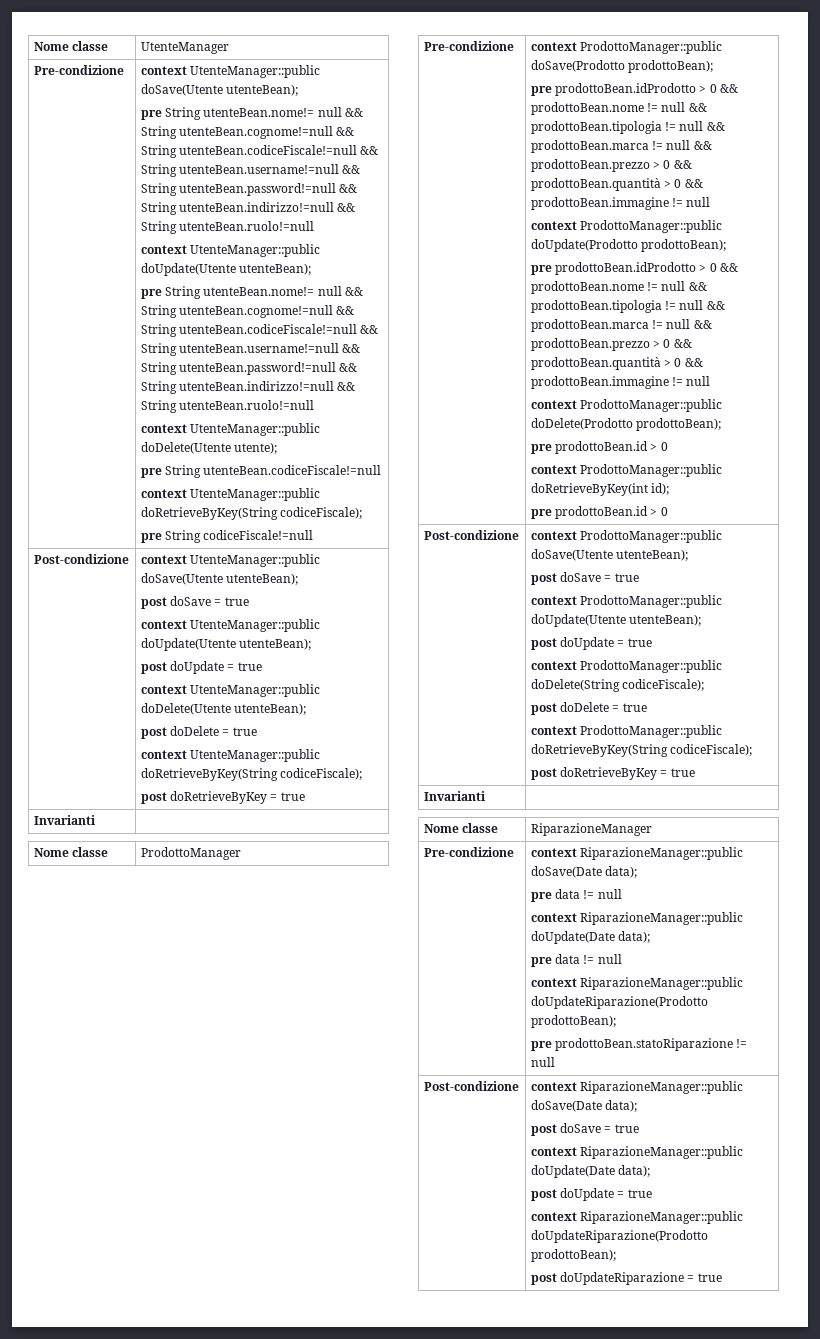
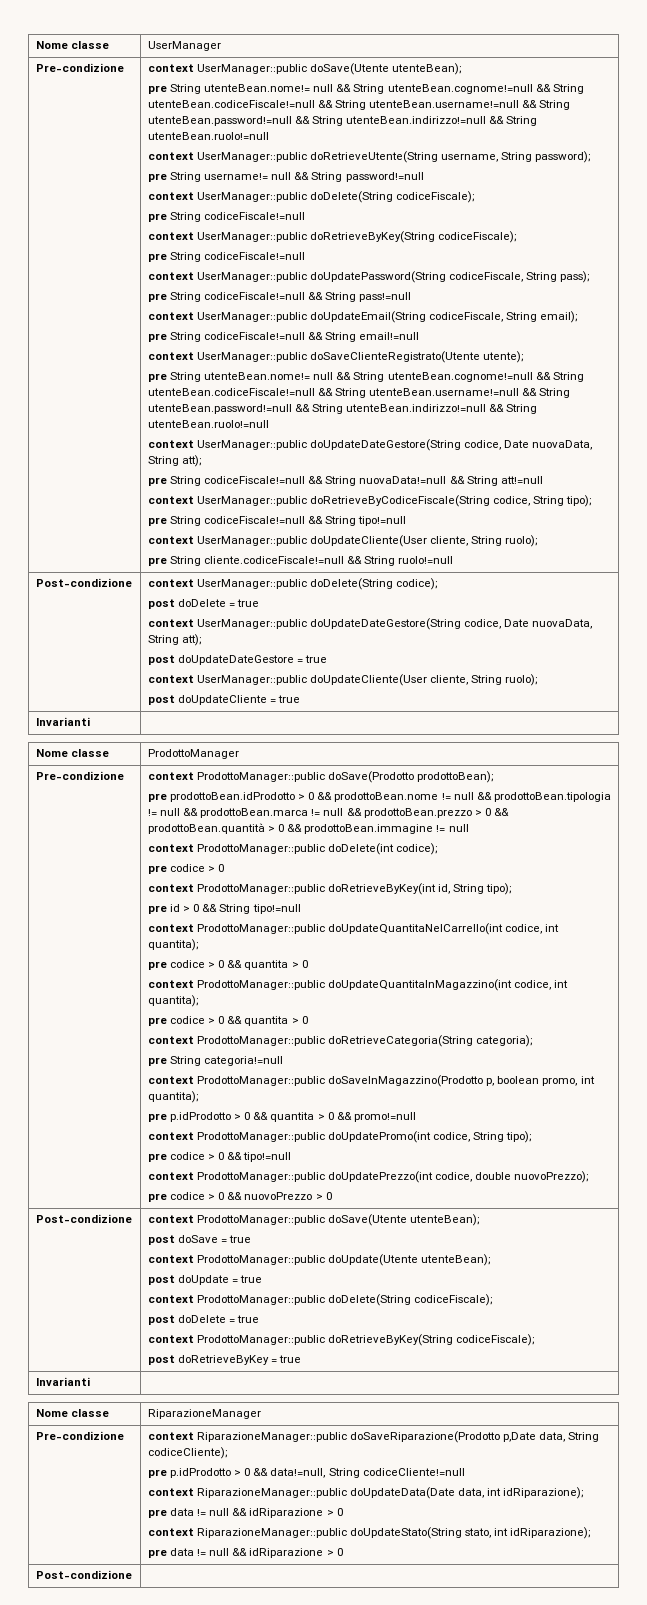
- Nome classe | UtenteManager
- Pre-condizione | context UtenteManager::public doSave(Utente utenteBean);
+ Nome classe | UserManager
+ Pre-condizione | context UserManager::public doSave(Utente utenteBean);
  pre String utenteBean.nome!= null && String utenteBean.cognome!=null && String utenteBean.codiceFiscale!=null && String utenteBean.username!=null && String utenteBean.password!=null && String utenteBean.indirizzo!=null && String utenteBean.ruolo!=null
- context UtenteManager::public doUpdate(Utente utenteBean);
+ context UserManager::public doRetrieveUtente(String username, String password);
+ pre String username!= null && String password!=null
+ context UserManager::public doDelete(String codiceFiscale);
+ pre String codiceFiscale!=null
+ context UserManager::public doRetrieveByKey(String codiceFiscale);
+ pre String codiceFiscale!=null
+ context UserManager::public doUpdatePassword(String codiceFiscale, String pass);
+ pre String codiceFiscale!=null && String pass!=null
+ context UserManager::public doUpdateEmail(String codiceFiscale, String email);
+ pre String codiceFiscale!=null && String email!=null
+ context UserManager::public doSaveClienteRegistrato(Utente utente);
  pre String utenteBean.nome!= null && String utenteBean.cognome!=null && String utenteBean.codiceFiscale!=null && String utenteBean.username!=null && String utenteBean.password!=null && String utenteBean.indirizzo!=null && String utenteBean.ruolo!=null
- context UtenteManager::public doDelete(Utente utente);
- pre String utenteBean.codiceFiscale!=null
- context UtenteManager::public doRetrieveByKey(String codiceFiscale);
- pre String codiceFiscale!=null
- Post-condizione | context UtenteManager::public doSave(Utente utenteBean);
- post doSave = true
- context UtenteManager::public doUpdate(Utente utenteBean);
- post doUpdate = true
- context UtenteManager::public doDelete(Utente utenteBean);
+ context UserManager::public doUpdateDateGestore(String codice, Date nuovaData, String att);
+ pre String codiceFiscale!=null && String nuovaData!=null && String att!=null
+ context UserManager::public doRetrieveByCodiceFiscale(String codice, String tipo);
+ pre String codiceFiscale!=null && String tipo!=null
+ context UserManager::public doUpdateCliente(User cliente, String ruolo);
+ pre String cliente.codiceFiscale!=null && String ruolo!=null
+ Post-condizione | context UserManager::public doDelete(String codice);
  post doDelete = true
- context UtenteManager::public doRetrieveByKey(String codiceFiscale);
- post doRetrieveByKey = true
+ context UserManager::public doUpdateDateGestore(String codice, Date nuovaData, String att);
+ post doUpdateDateGestore = true
+ context UserManager::public doUpdateCliente(User cliente, String ruolo);
+ post doUpdateCliente = true
- context ProdottoManager::public doUpdate(Prodotto prodottoBean);
- pre prodottoBean.idProdotto > 0 && prodottoBean.nome != null && prodottoBean.tipologia != null && prodottoBean.marca != null && prodottoBean.prezzo > 0 && prodottoBean.quantità > 0 && prodottoBean.immagine != null
- context ProdottoManager::public doDelete(Prodotto prodottoBean);
- pre prodottoBean.id > 0
+ context ProdottoManager::public doDelete(int codice);
+ pre codice > 0
- context ProdottoManager::public doRetrieveByKey(int id);
- pre prodottoBean.id > 0
+ context ProdottoManager::public doRetrieveByKey(int id, String tipo);
+ pre id > 0 && String tipo!=null
+ context ProdottoManager::public doUpdateQuantitaNelCarrello(int codice, int quantita);
+ pre codice > 0 && quantita > 0
+ context ProdottoManager::public doUpdateQuantitaInMagazzino(int codice, int quantita);
+ pre codice > 0 && quantita > 0
+ context ProdottoManager::public doRetrieveCategoria(String categoria);
+ pre String categoria!=null
+ context ProdottoManager::public doSaveInMagazzino(Prodotto p, boolean promo, int quantita);
+ pre p.idProdotto > 0 && quantita > 0 && promo!=null
+ context ProdottoManager::public doUpdatePromo(int codice, String tipo);
+ pre codice > 0 && tipo!=null
+ context ProdottoManager::public doUpdatePrezzo(int codice, double nuovoPrezzo);
+ pre codice > 0 && nuovoPrezzo > 0
- Pre-condizione | context RiparazioneManager::public doSave(Date data);
- pre data != null
- context RiparazioneManager::public doUpdate(Date data);
- pre data != null
- context RiparazioneManager::public doUpdateRiparazione(Prodotto prodottoBean);
- pre prodottoBean.statoRiparazione != null
- Post-condizione | context RiparazioneManager::public doSave(Date data);
- post doSave = true
- context RiparazioneManager::public doUpdate(Date data);
- post doUpdate = true
- context RiparazioneManager::public doUpdateRiparazione(Prodotto prodottoBean);
- post doUpdateRiparazione = true
+ Pre-condizione | context RiparazioneManager::public doSaveRiparazione(Prodotto p,Date data, String codiceCliente);
+ pre p.idProdotto > 0 && data!=null, String codiceCliente!=null
+ context RiparazioneManager::public doUpdateData(Date data, int idRiparazione);
+ pre data != null && idRiparazione > 0
+ context RiparazioneManager::public doUpdateStato(String stato, int idRiparazione);
+ pre data != null && idRiparazione > 0
+ Post-condizione |

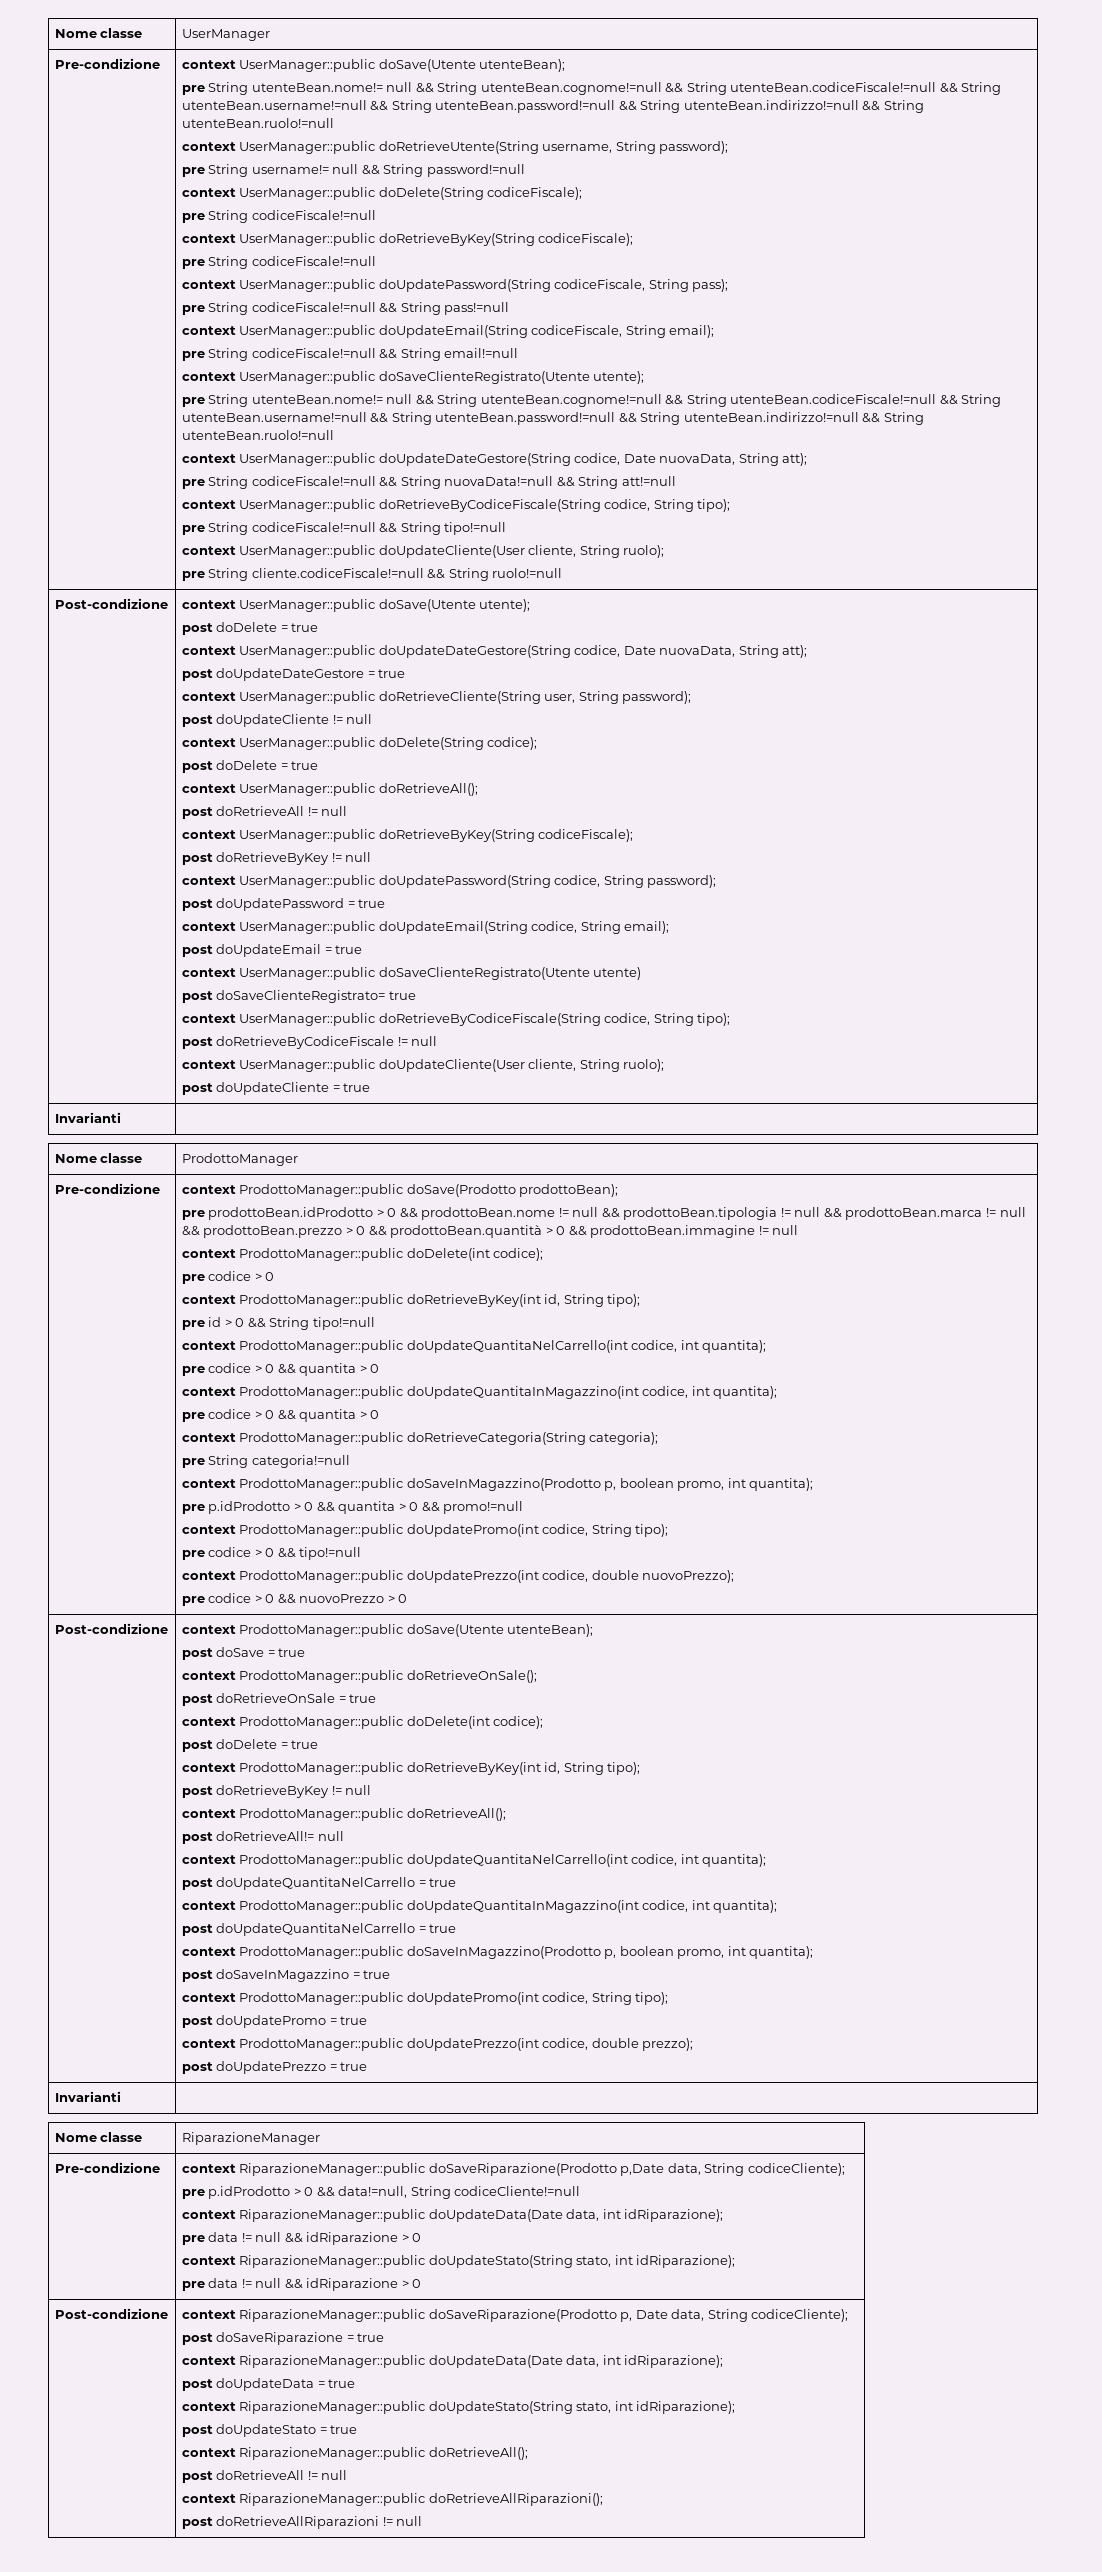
- context UserManager::public doDelete(String codice);
+ context UserManager::public doSave(Utente utente);
+ context UserManager::public doRetrieveCliente(String user, String password);
+ post doUpdateCliente != null
+ context UserManager::public doDelete(String codice);
+ post doDelete = true
+ context UserManager::public doRetrieveAll();
+ post doRetrieveAll != null
+ context UserManager::public doRetrieveByKey(String codiceFiscale);
+ post doRetrieveByKey != null
+ context UserManager::public doUpdatePassword(String codice, String password);
+ post doUpdatePassword = true
+ context UserManager::public doUpdateEmail(String codice, String email);
+ post doUpdateEmail = true
+ context UserManager::public doSaveClienteRegistrato(Utente utente)
+ post doSaveClienteRegistrato= true
+ context UserManager::public doRetrieveByCodiceFiscale(String codice, String tipo);
+ post doRetrieveByCodiceFiscale != null
- context ProdottoManager::public doUpdate(Utente utenteBean);
- post doUpdate = true
- context ProdottoManager::public doDelete(String codiceFiscale);
+ context ProdottoManager::public doRetrieveOnSale();
+ post doRetrieveOnSale = true
+ context ProdottoManager::public doDelete(int codice);
  post doDelete = true
- context ProdottoManager::public doRetrieveByKey(String codiceFiscale);
- post doRetrieveByKey = true
+ context ProdottoManager::public doRetrieveByKey(int id, String tipo);
+ post doRetrieveByKey != null
+ context ProdottoManager::public doRetrieveAll();
+ post doRetrieveAll!= null
+ context ProdottoManager::public doUpdateQuantitaNelCarrello(int codice, int quantita);
+ post doUpdateQuantitaNelCarrello = true
+ context ProdottoManager::public doUpdateQuantitaInMagazzino(int codice, int quantita);
+ post doUpdateQuantitaNelCarrello = true
+ context ProdottoManager::public doSaveInMagazzino(Prodotto p, boolean promo, int quantita);
+ post doSaveInMagazzino = true
+ context ProdottoManager::public doUpdatePromo(int codice, String tipo);
+ post doUpdatePromo = true
+ context ProdottoManager::public doUpdatePrezzo(int codice, double prezzo);
+ post doUpdatePrezzo = true
+ context RiparazioneManager::public doSaveRiparazione(Prodotto p, Date data, String codiceCliente);
+ post doSaveRiparazione = true
+ context RiparazioneManager::public doUpdateData(Date data, int idRiparazione);
+ post doUpdateData = true
+ context RiparazioneManager::public doUpdateStato(String stato, int idRiparazione);
+ post doUpdateStato = true
+ context RiparazioneManager::public doRetrieveAll();
+ post doRetrieveAll != null
+ context RiparazioneManager::public doRetrieveAllRiparazioni();
+ post doRetrieveAllRiparazioni != null

